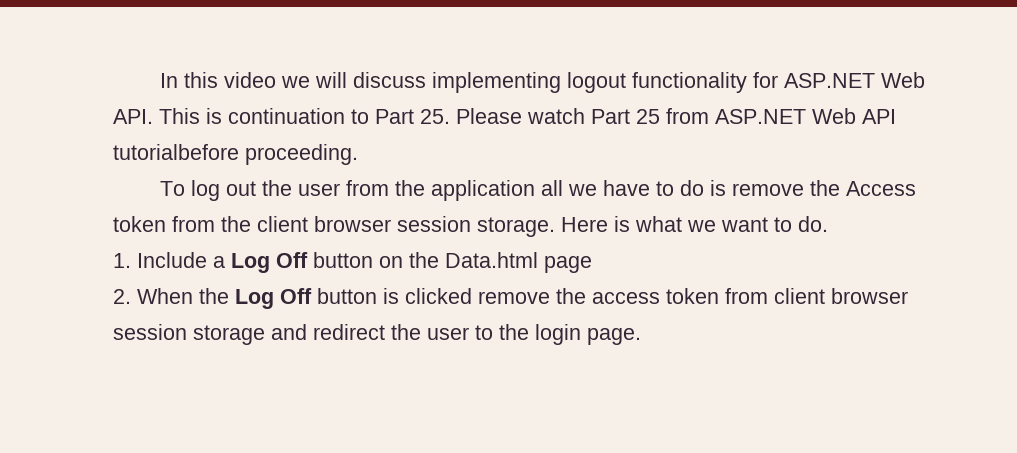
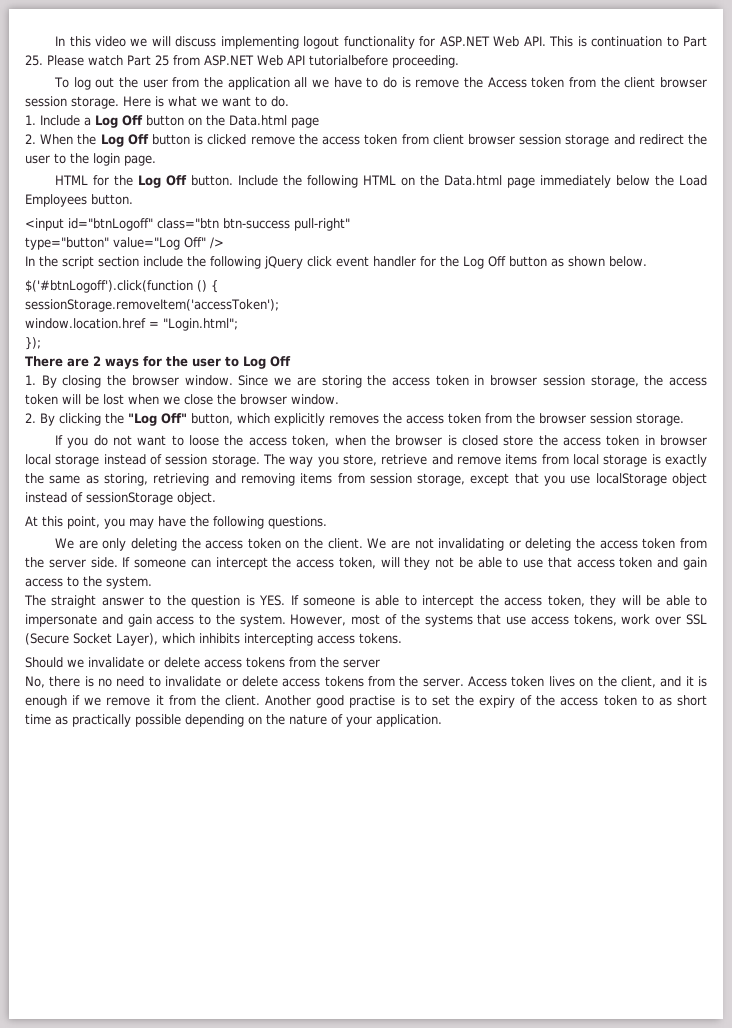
+ HTML for the Log Off button. Include the following HTML on the Data.html page immediately below the Load Employees button.
+ <input id="btnLogoff" class="btn btn-success pull-right"
+ type="button" value="Log Off" />
+ In the script section include the following jQuery click event handler for the Log Off button as shown below.
+ $('#btnLogoff').click(function () {
+ sessionStorage.removeItem('accessToken');
+ window.location.href = "Login.html";
+ });
+ There are 2 ways for the user to Log Off
+ 1. By closing the browser window. Since we are storing the access token in browser session storage, the access token will be lost when we close the browser window.
+ 2. By clicking the "Log Off" button, which explicitly removes the access token from the browser session storage.
+ If you do not want to loose the access token, when the browser is closed store the access token in browser local storage instead of session storage. The way you store, retrieve and remove items from local storage is exactly the same as storing, retrieving and removing items from session storage, except that you use localStorage object instead of sessionStorage object.
+ At this point, you may have the following questions.
+ We are only deleting the access token on the client. We are not invalidating or deleting the access token from the server side. If someone can intercept the access token, will they not be able to use that access token and gain access to the system.
+ The straight answer to the question is YES. If someone is able to intercept the access token, they will be able to impersonate and gain access to the system. However, most of the systems that use access tokens, work over SSL (Secure Socket Layer), which inhibits intercepting access tokens.
+ Should we invalidate or delete access tokens from the server
+ No, there is no need to invalidate or delete access tokens from the server. Access token lives on the client, and it is enough if we remove it from the client. Another good practise is to set the expiry of the access token to as short time as practically possible depending on the nature of your application.

